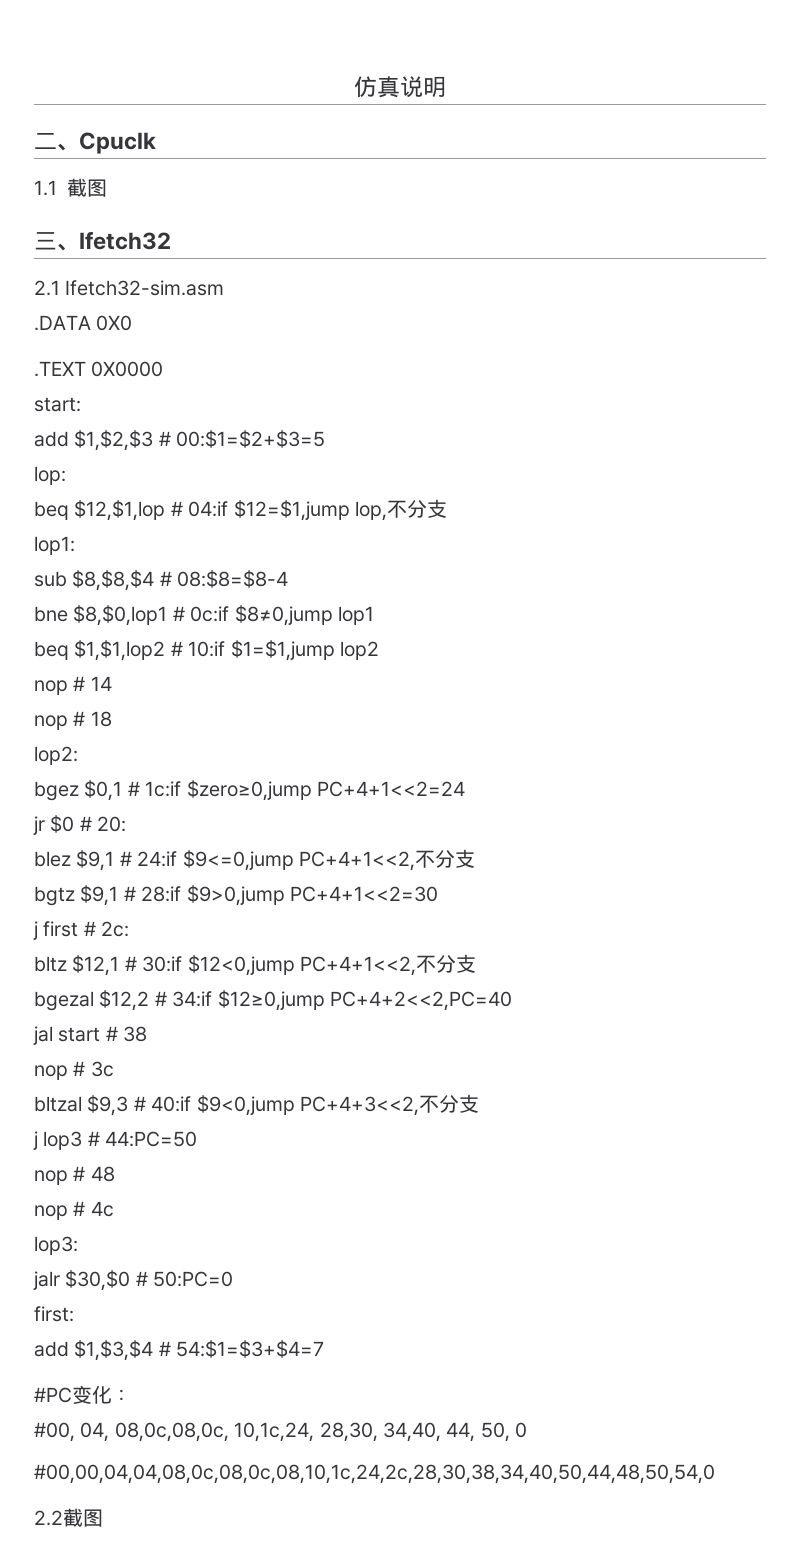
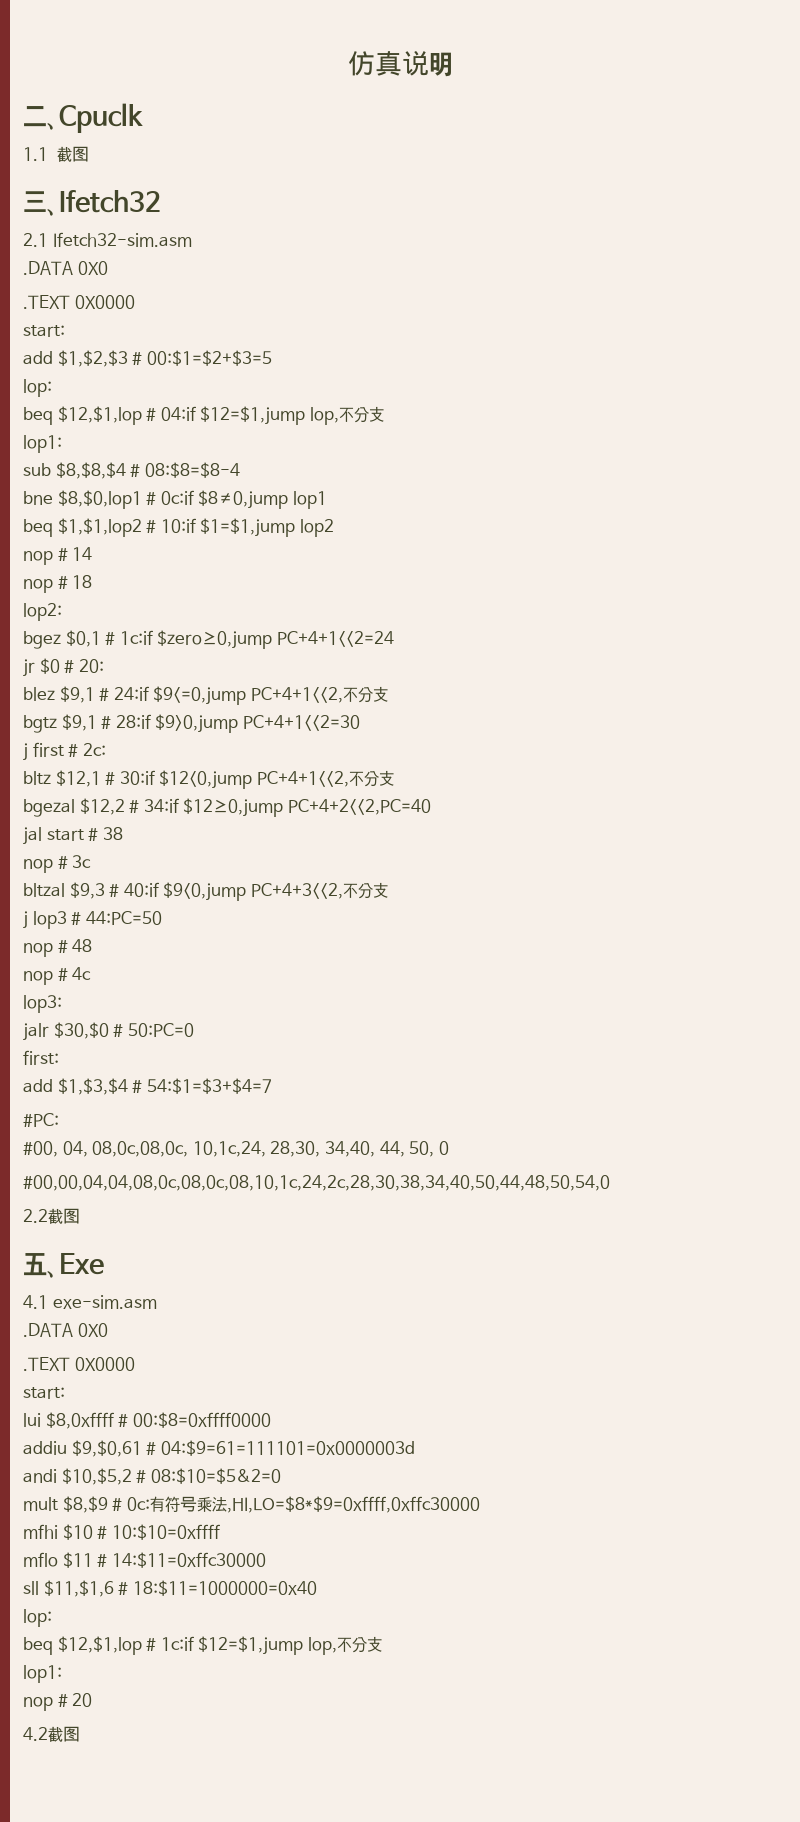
- #PC变化：
+ #PC:
+ 五、Exe
+ 4.1 exe-sim.asm
+ .DATA 0X0
+ .TEXT 0X0000
+ start:
+ lui $8,0xffff # 00:$8=0xffff0000
+ addiu $9,$0,61 # 04:$9=61=111101=0x0000003d
+ andi $10,$5,2 # 08:$10=$5&2=0
+ mult $8,$9 # 0c:有符号乘法,HI,LO=$8*$9=0xffff,0xffc30000
+ mfhi $10 # 10:$10=0xffff
+ mflo $11 # 14:$11=0xffc30000
+ sll $11,$1,6 # 18:$11=1000000=0x40
+ lop:
+ beq $12,$1,lop # 1c:if $12=$1,jump lop,不分支
+ lop1:
+ nop # 20
+ 4.2截图

